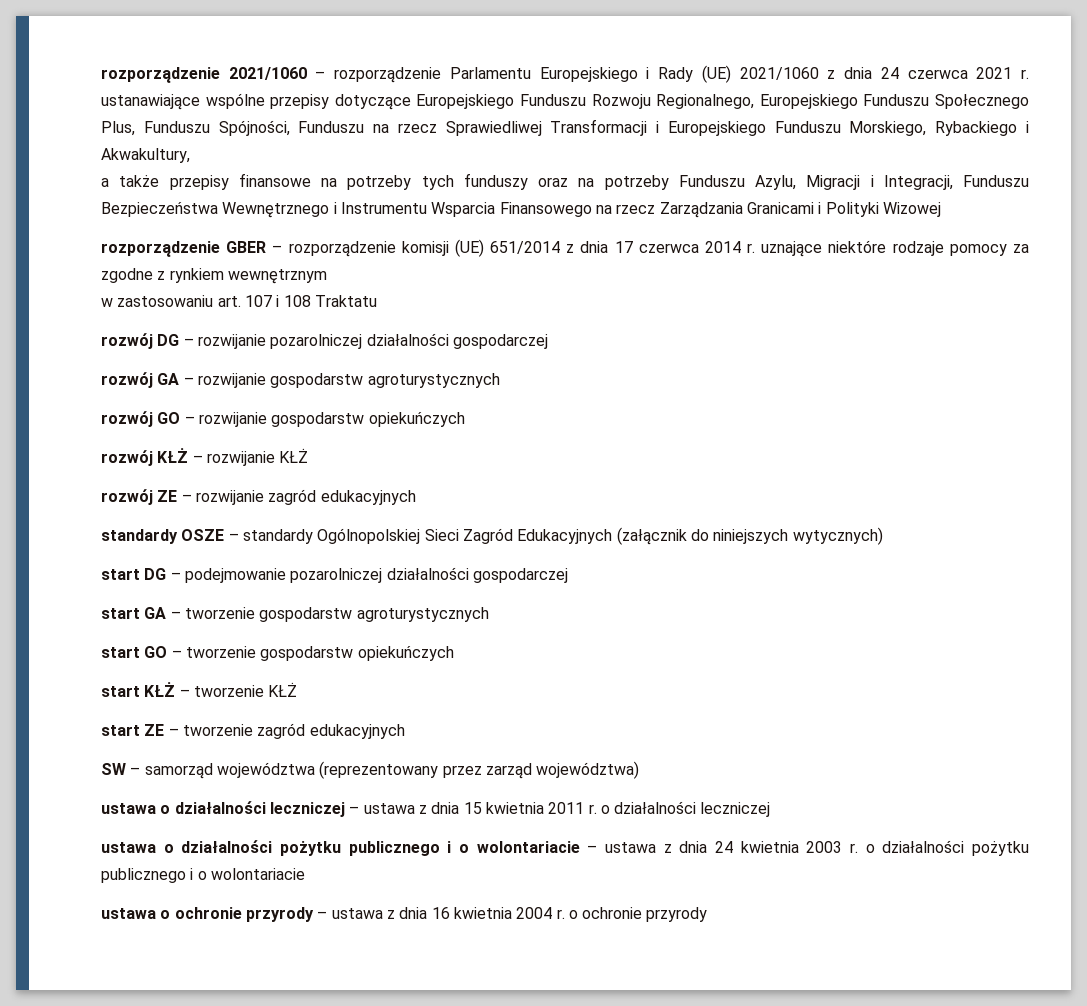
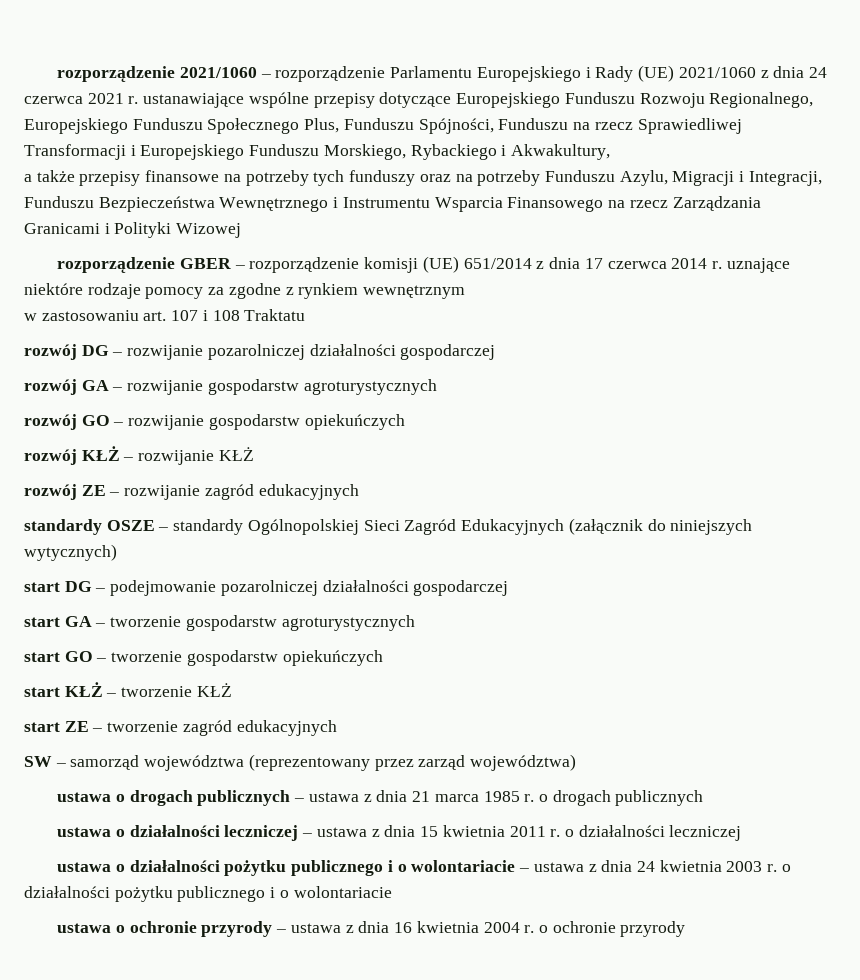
+ ustawa o drogach publicznych – ustawa z dnia 21 marca 1985 r. o drogach publicznych

